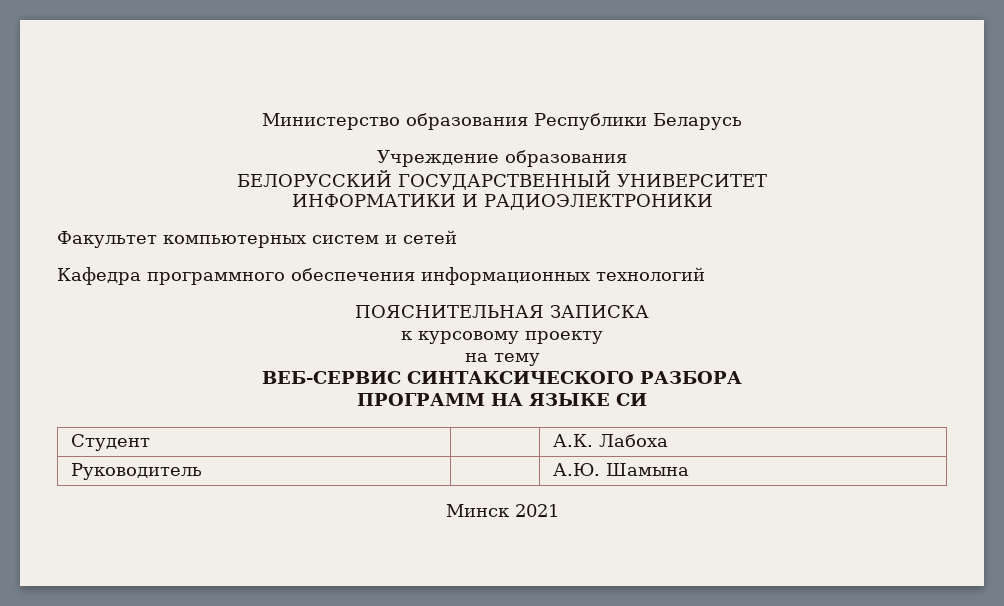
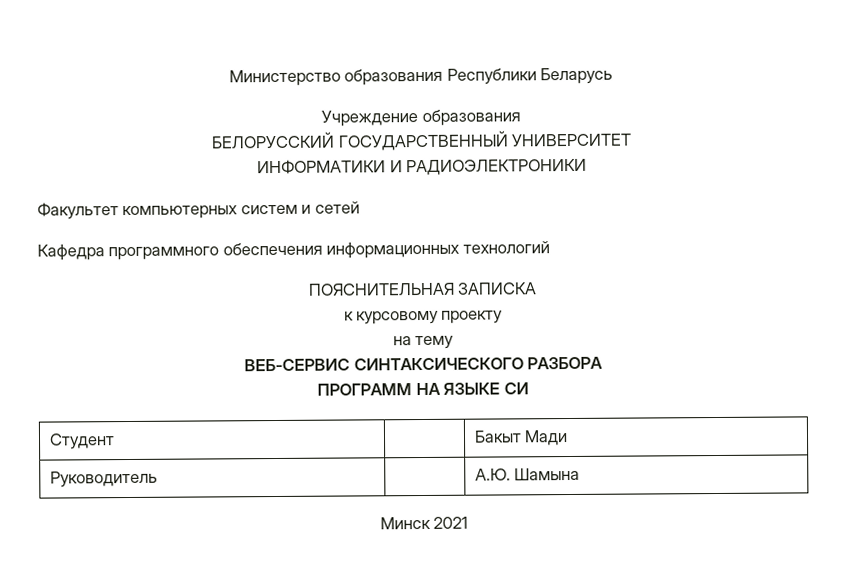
- Студент | | А.К. Лабоха
+ Студент | | Бакыт Мади

